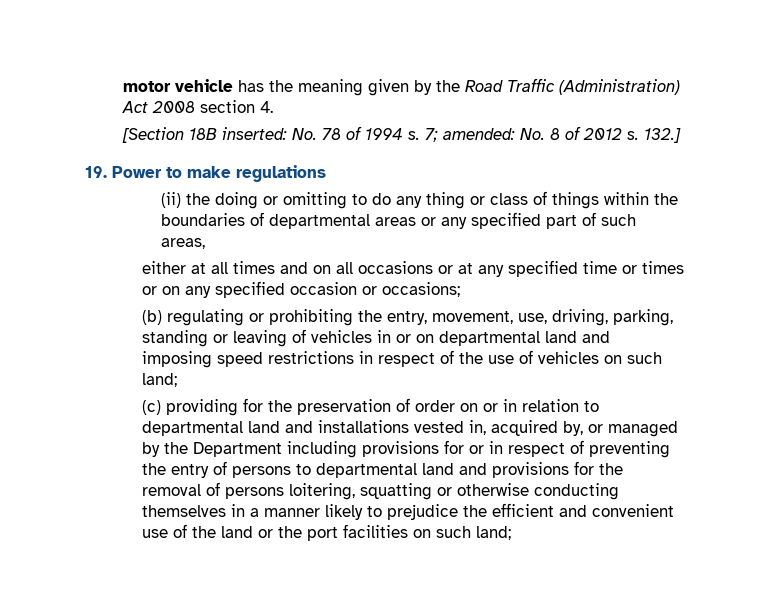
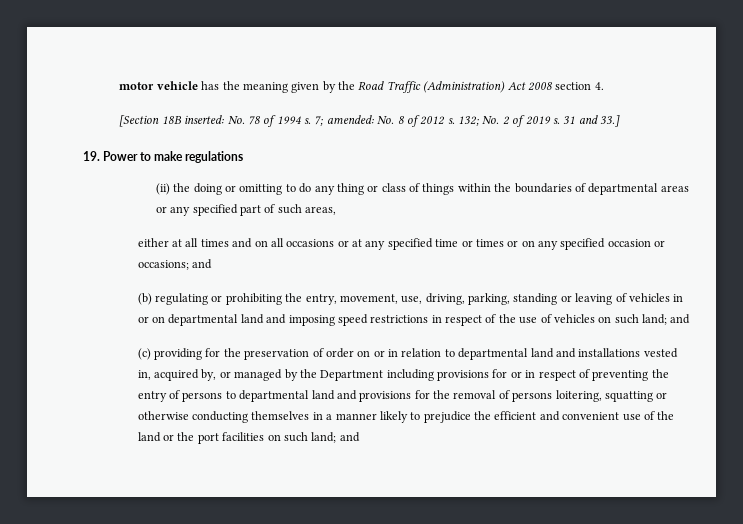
- 132.]
+ 132; No. 2 of 2019 s. 31 and 33.]
- either at all times and on all occasions or at any specified time or times or on any specified occasion or occasions;
+ either at all times and on all occasions or at any specified time or times or on any specified occasion or occasions; and
- (b) regulating or prohibiting the entry, movement, use, driving, parking, standing or leaving of vehicles in or on departmental land and imposing speed restrictions in respect of the use of vehicles on such land;
+ (b) regulating or prohibiting the entry, movement, use, driving, parking, standing or leaving of vehicles in or on departmental land and imposing speed restrictions in respect of the use of vehicles on such land; and
- (c) providing for the preservation of order on or in relation to departmental land and installations vested in, acquired by, or managed by the Department including provisions for or in respect of preventing the entry of persons to departmental land and provisions for the removal of persons loitering, squatting or otherwise conducting themselves in a manner likely to prejudice the efficient and convenient use of the land or the port facilities on such land;
+ (c) providing for the preservation of order on or in relation to departmental land and installations vested in, acquired by, or managed by the Department including provisions for or in respect of preventing the entry of persons to departmental land and provisions for the removal of persons loitering, squatting or otherwise conducting themselves in a manner likely to prejudice the efficient and convenient use of the land or the port facilities on such land; and

